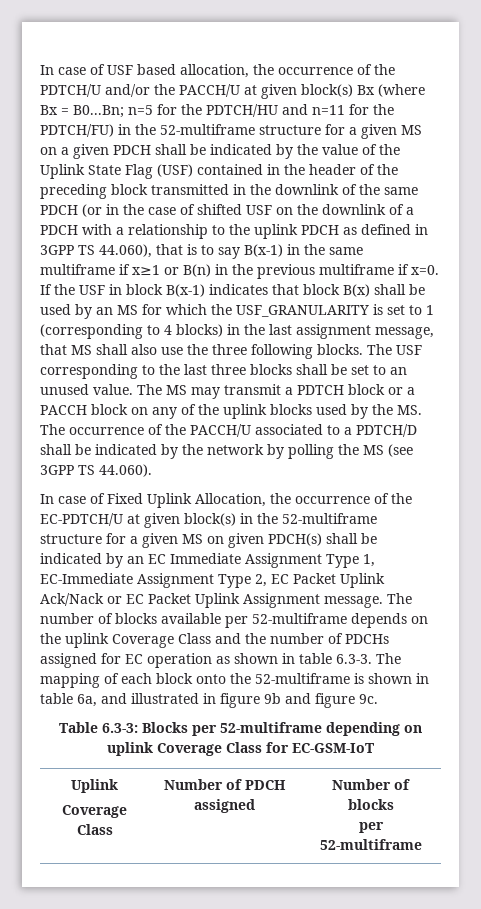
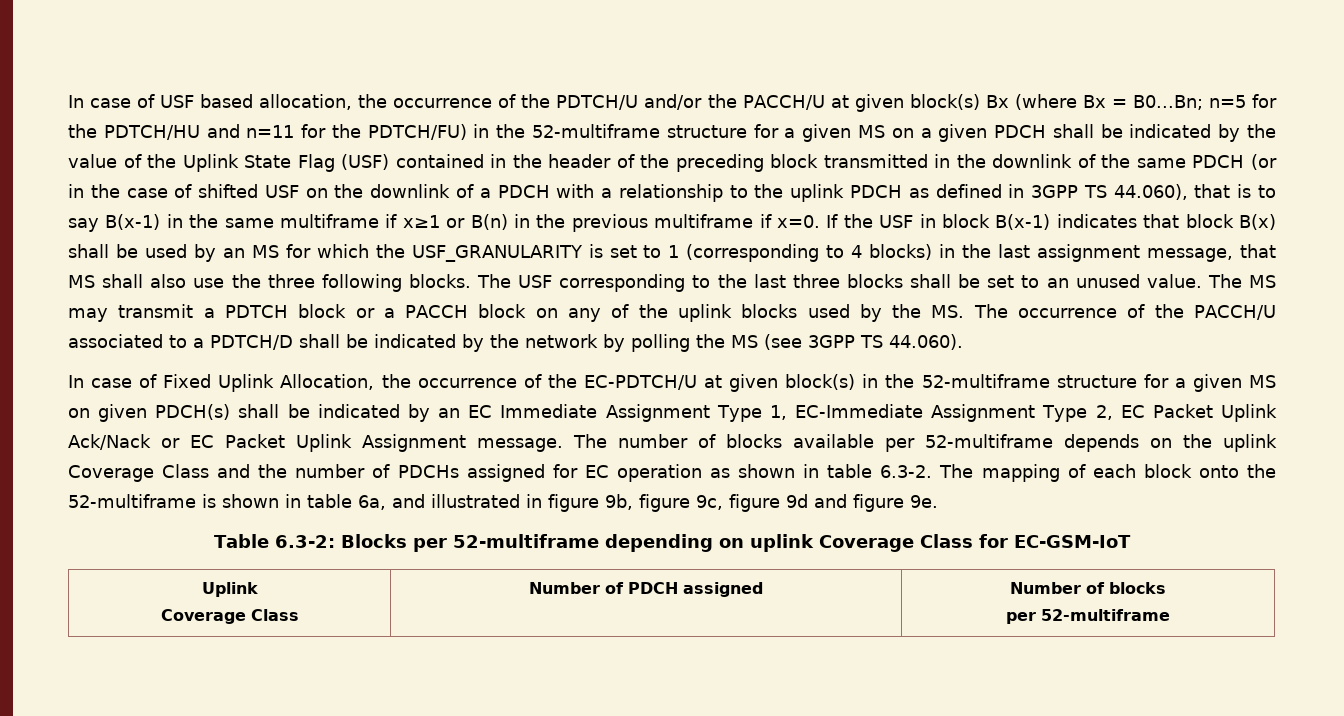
- The number of blocks available per 52-multiframe depends on the uplink Coverage Class and the number of PDCHs assigned for EC operation as shown in table 6.3-3. The mapping of each block onto the 52-multiframe is shown in table 6a, and illustrated in figure 9b and figure 9c.
+ The number of blocks available per 52-multiframe depends on the uplink Coverage Class and the number of PDCHs assigned for EC operation as shown in table 6.3-2. The mapping of each block onto the 52-multiframe is shown in table 6a, and illustrated in figure 9b, figure 9c, figure 9d and figure 9e.
- Table 6.3-3: Blocks per 52-multiframe depending on uplink Coverage Class for EC-GSM-IoT
+ Table 6.3-2: Blocks per 52-multiframe depending on uplink Coverage Class for EC-GSM-IoT

